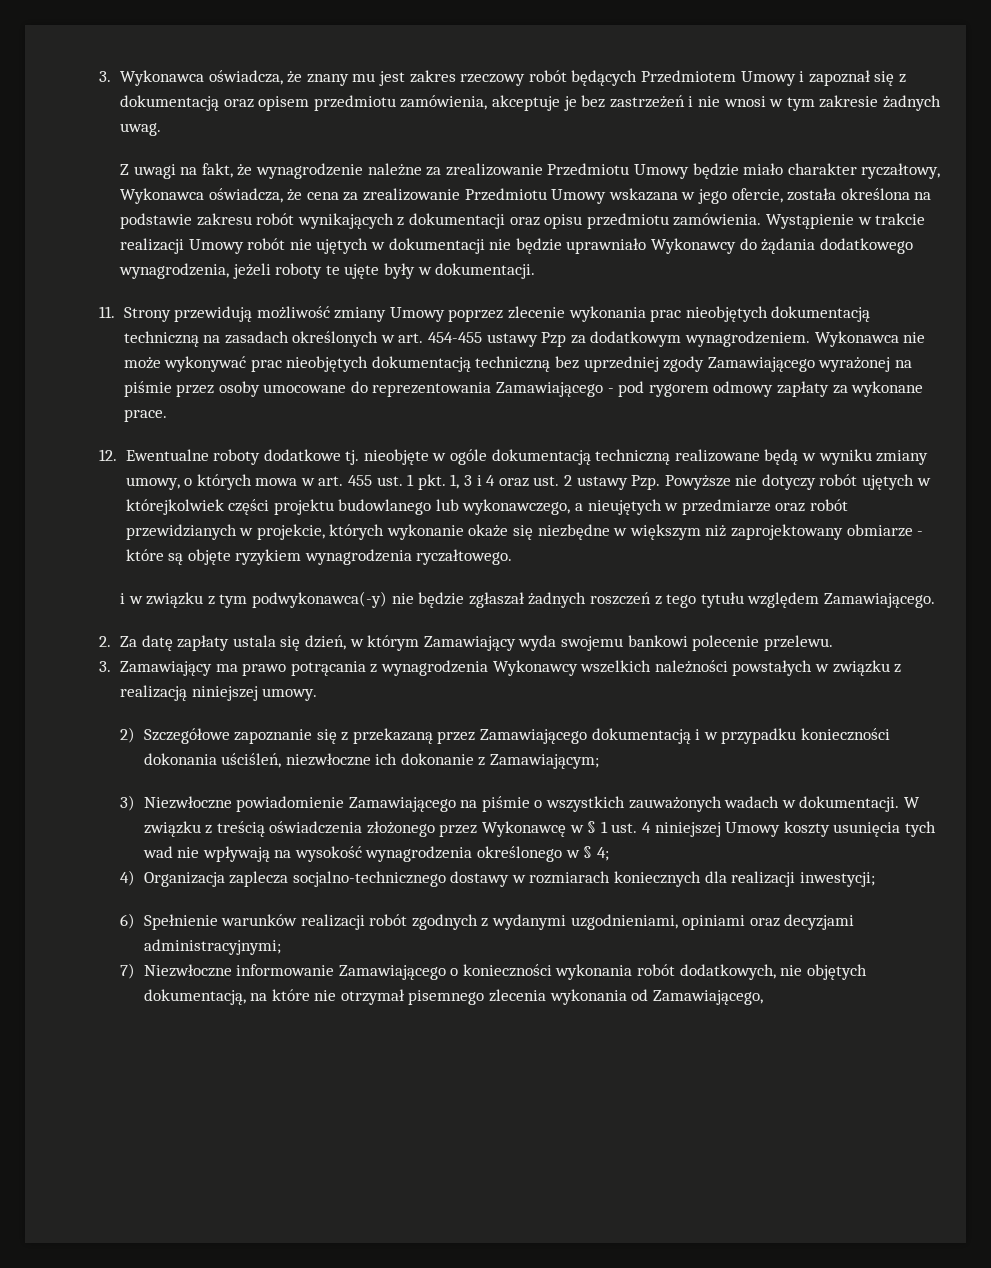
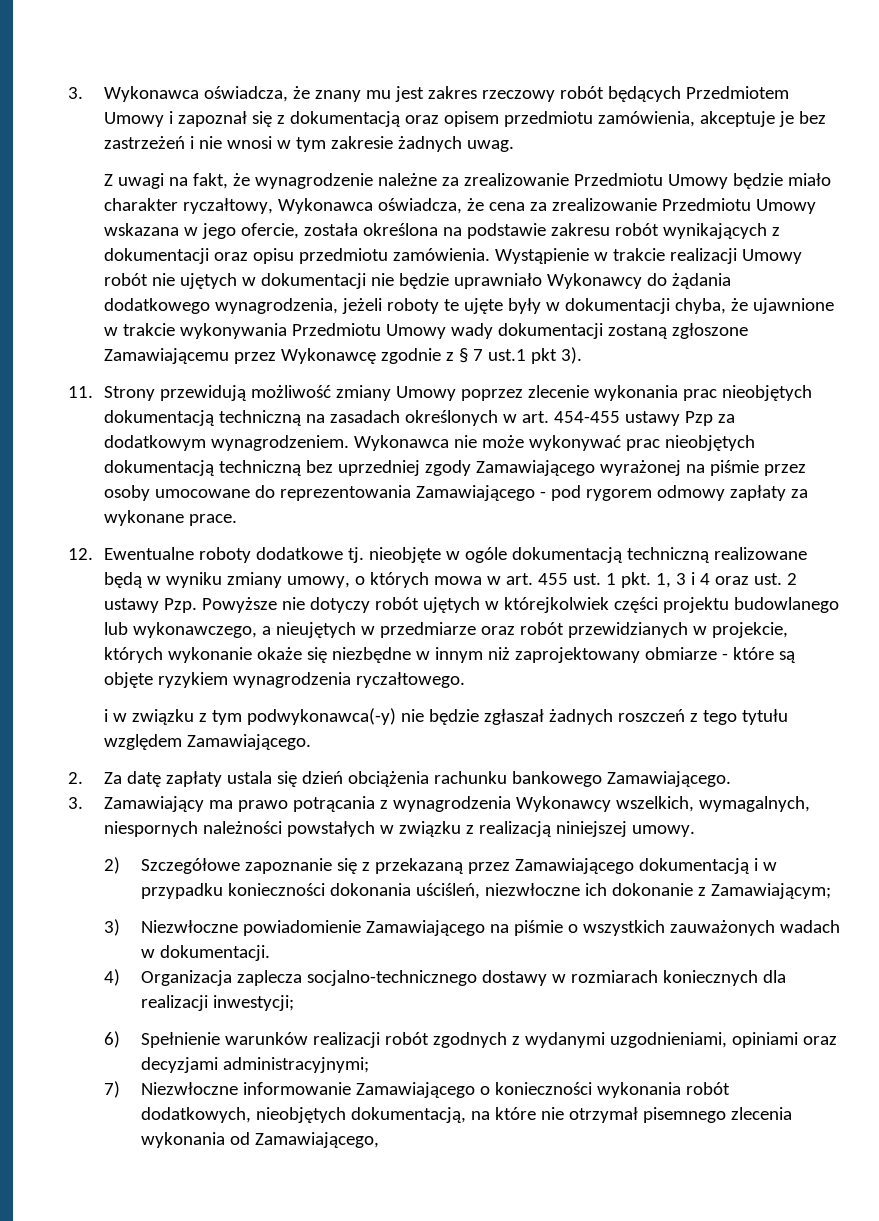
- Wystąpienie w trakcie realizacji Umowy robót nie ujętych w dokumentacji nie będzie uprawniało Wykonawcy do żądania dodatkowego wynagrodzenia, jeżeli roboty te ujęte były w dokumentacji.
+ Wystąpienie w trakcie realizacji Umowy robót nie ujętych w dokumentacji nie będzie uprawniało Wykonawcy do żądania dodatkowego wynagrodzenia, jeżeli roboty te ujęte były w dokumentacji chyba, że ujawnione w trakcie wykonywania Przedmiotu Umowy wady dokumentacji zostaną zgłoszone Zamawiającemu przez Wykonawcę zgodnie z § 7 ust.1 pkt 3).
- 12. Ewentualne roboty dodatkowe tj. nieobjęte w ogóle dokumentacją techniczną realizowane będą w wyniku zmiany umowy, o których mowa w art. 455 ust. 1 pkt. 1, 3 i 4 oraz ust. 2 ustawy Pzp. Powyższe nie dotyczy robót ujętych w którejkolwiek części projektu budowlanego lub wykonawczego, a nieujętych w przedmiarze oraz robót przewidzianych w projekcie, których wykonanie okaże się niezbędne w większym niż zaprojektowany obmiarze - które są objęte ryzykiem wynagrodzenia ryczałtowego.
+ 12. Ewentualne roboty dodatkowe tj. nieobjęte w ogóle dokumentacją techniczną realizowane będą w wyniku zmiany umowy, o których mowa w art. 455 ust. 1 pkt. 1, 3 i 4 oraz ust. 2 ustawy Pzp. Powyższe nie dotyczy robót ujętych w którejkolwiek części projektu budowlanego lub wykonawczego, a nieujętych w przedmiarze oraz robót przewidzianych w projekcie, których wykonanie okaże się niezbędne w innym niż zaprojektowany obmiarze - które są objęte ryzykiem wynagrodzenia ryczałtowego.
- 2. Za datę zapłaty ustala się dzień, w którym Zamawiający wyda swojemu bankowi polecenie przelewu.
+ 2. Za datę zapłaty ustala się dzień obciążenia rachunku bankowego Zamawiającego.
- 3. Zamawiający ma prawo potrącania z wynagrodzenia Wykonawcy wszelkich należności powstałych w związku z realizacją niniejszej umowy.
+ 3. Zamawiający ma prawo potrącania z wynagrodzenia Wykonawcy wszelkich, wymagalnych, niespornych należności powstałych w związku z realizacją niniejszej umowy.
- W związku z treścią oświadczenia złożonego przez Wykonawcę w § 1 ust. 4 niniejszej Umowy koszty usunięcia tych wad nie wpływają na wysokość wynagrodzenia określonego w § 4;
- 7) Niezwłoczne informowanie Zamawiającego o konieczności wykonania robót dodatkowych, nie objętych dokumentacją, na które nie otrzymał pisemnego zlecenia wykonania od Zamawiającego,
+ 7) Niezwłoczne informowanie Zamawiającego o konieczności wykonania robót dodatkowych, nieobjętych dokumentacją, na które nie otrzymał pisemnego zlecenia wykonania od Zamawiającego,

